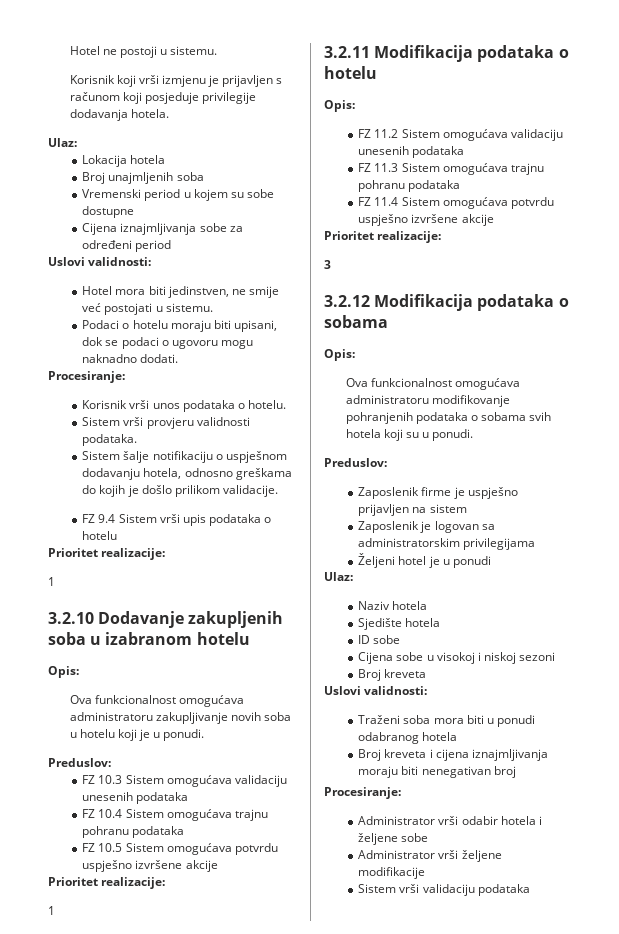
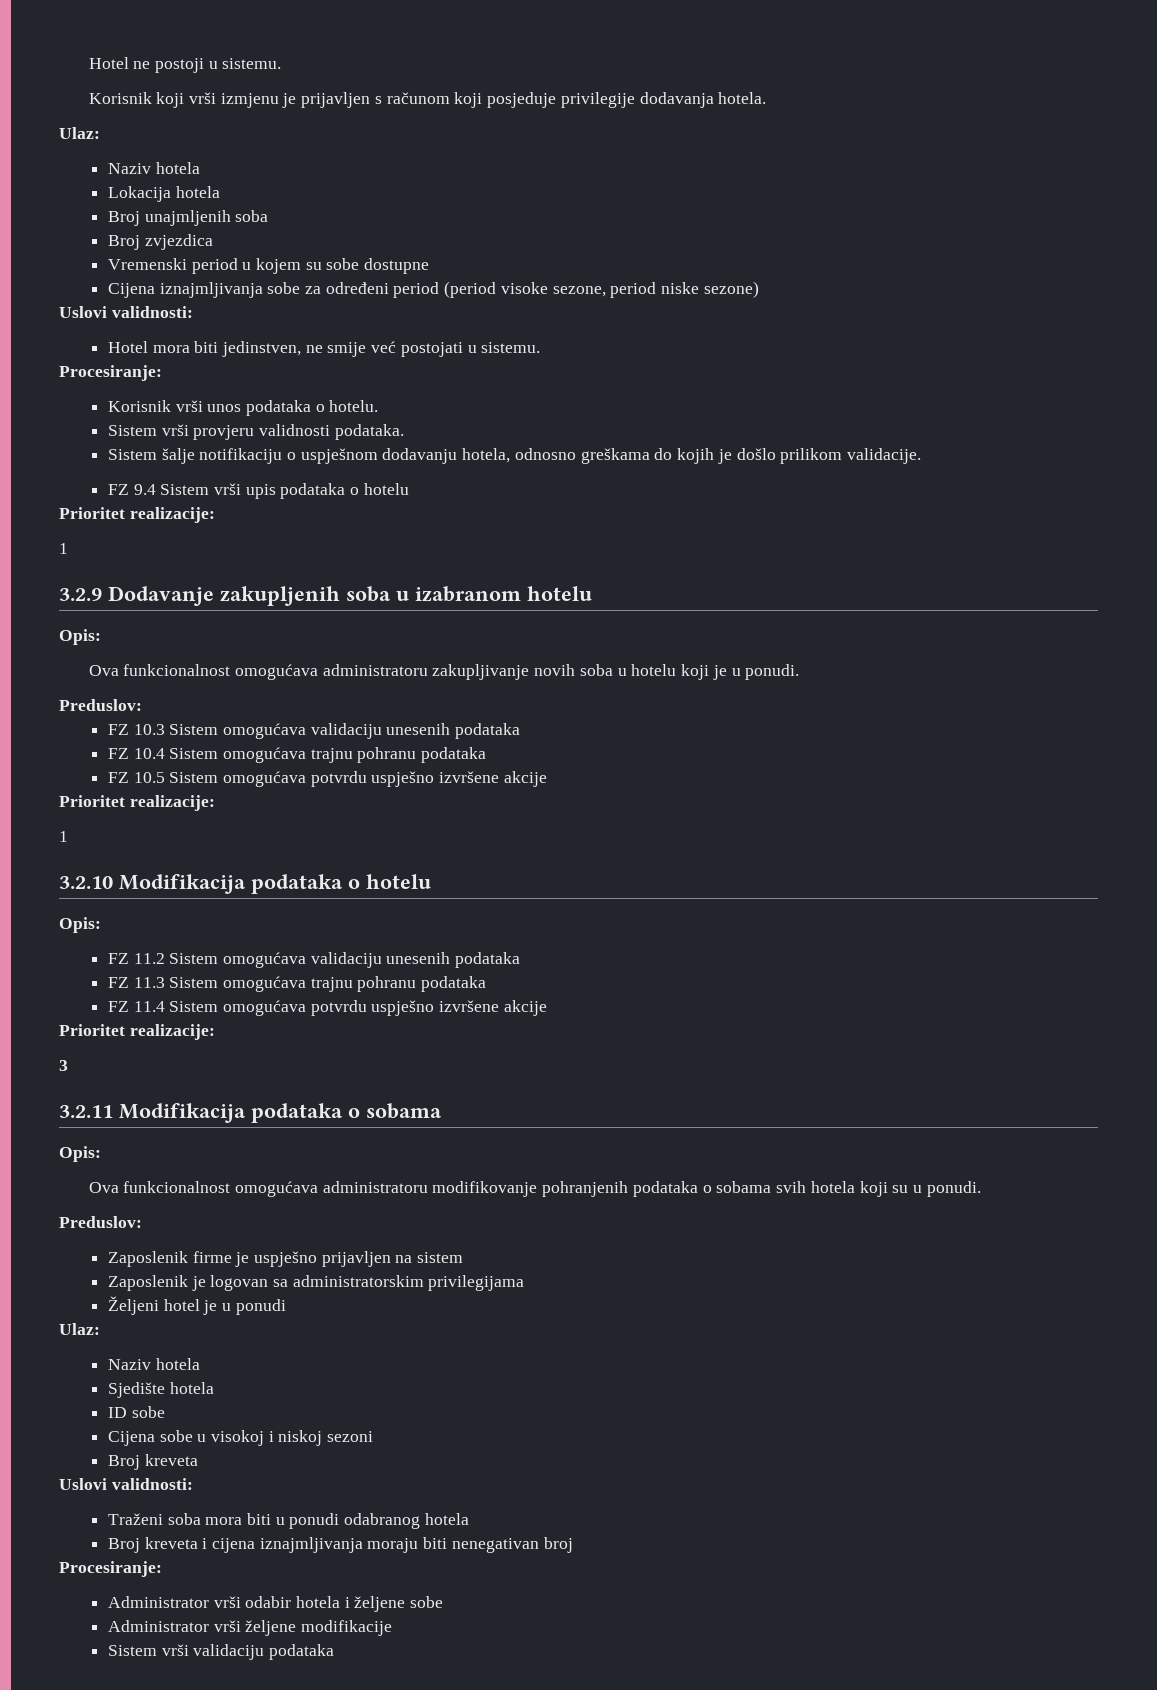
  Korisnik koji vrši izmjenu je prijavljen s računom koji posjeduje privilegije dodavanja hotela.
  Ulaz:
+ Naziv hotela
+ Broj zvjezdica
- Cijena iznajmljivanja sobe za određeni period
+ Cijena iznajmljivanja sobe za određeni period (period visoke sezone, period niske sezone)
- Podaci o hotelu moraju biti upisani, dok se podaci o ugovoru mogu naknadno dodati.
- 3.2.10 Dodavanje zakupljenih soba u izabranom hotelu
+ 3.2.9 Dodavanje zakupljenih soba u izabranom hotelu
- 3.2.11 Modifikacija podataka o hotelu
+ 3.2.10 Modifikacija podataka o hotelu
- 3.2.12 Modifikacija podataka o sobama
+ 3.2.11 Modifikacija podataka o sobama

